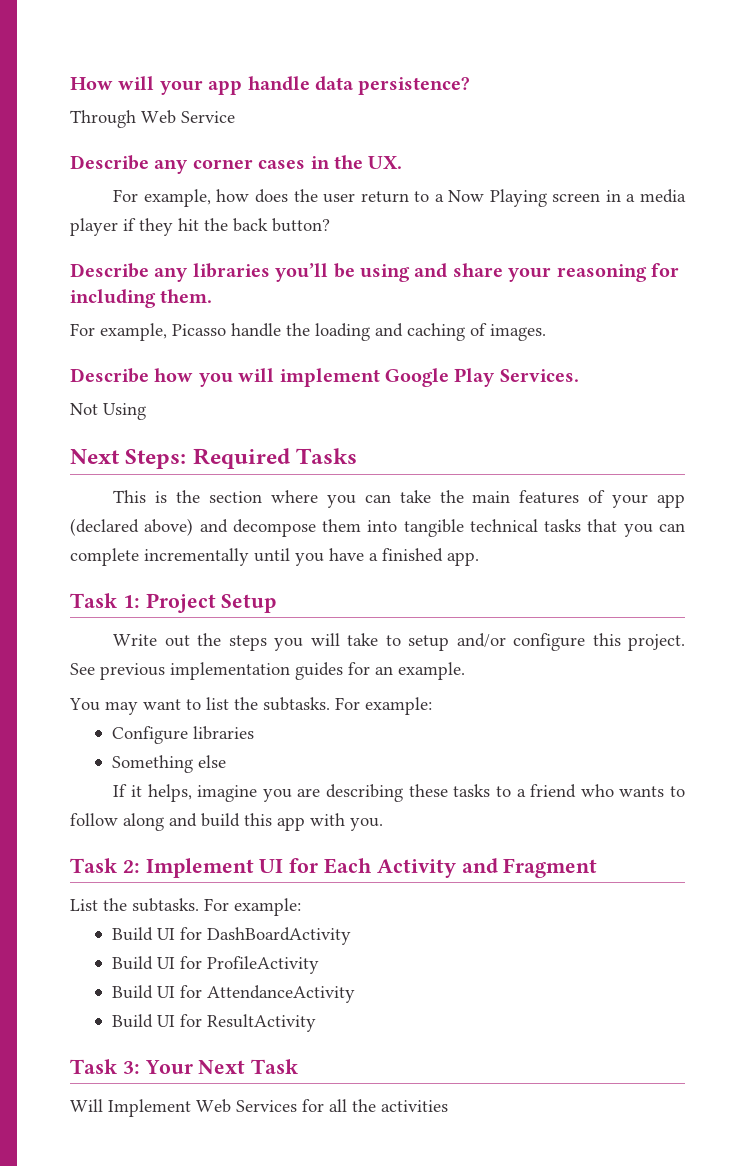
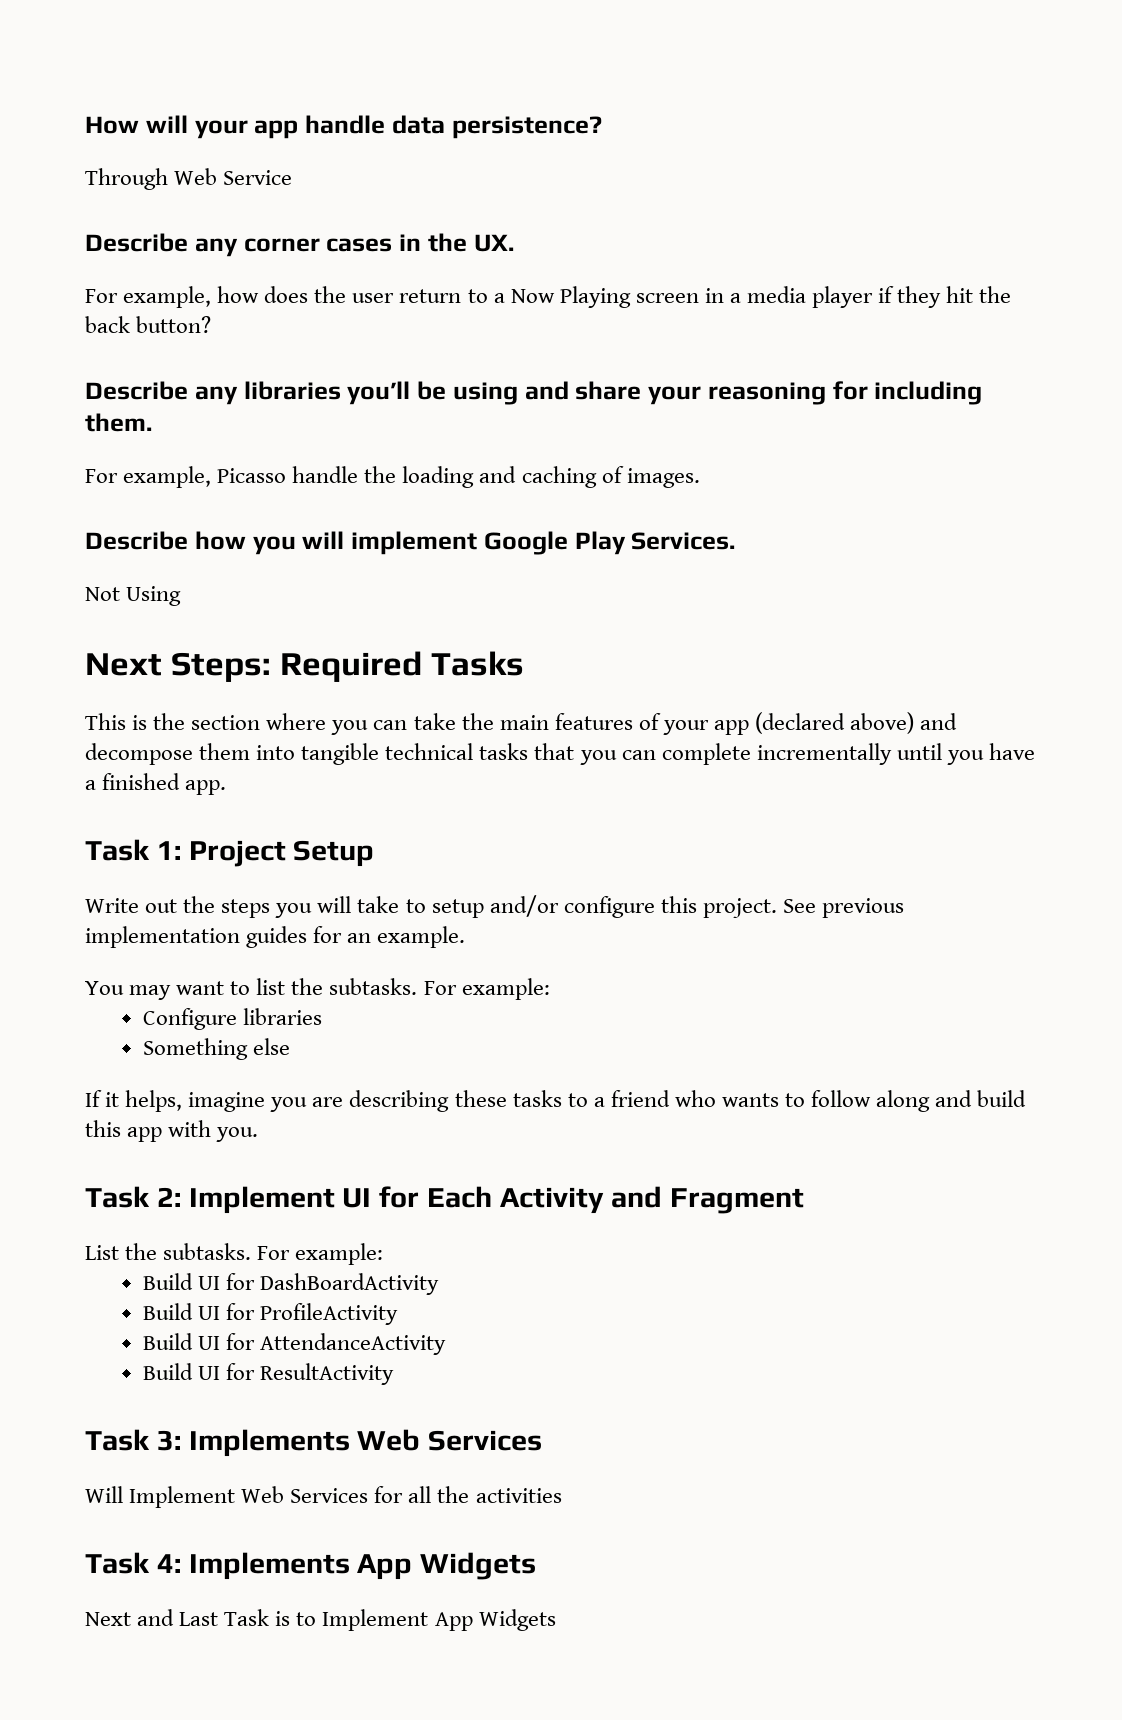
- Task 3: Your Next Task
+ Task 3: Implements Web Services
+ Task 4: Implements App Widgets
+ Next and Last Task is to Implement App Widgets

